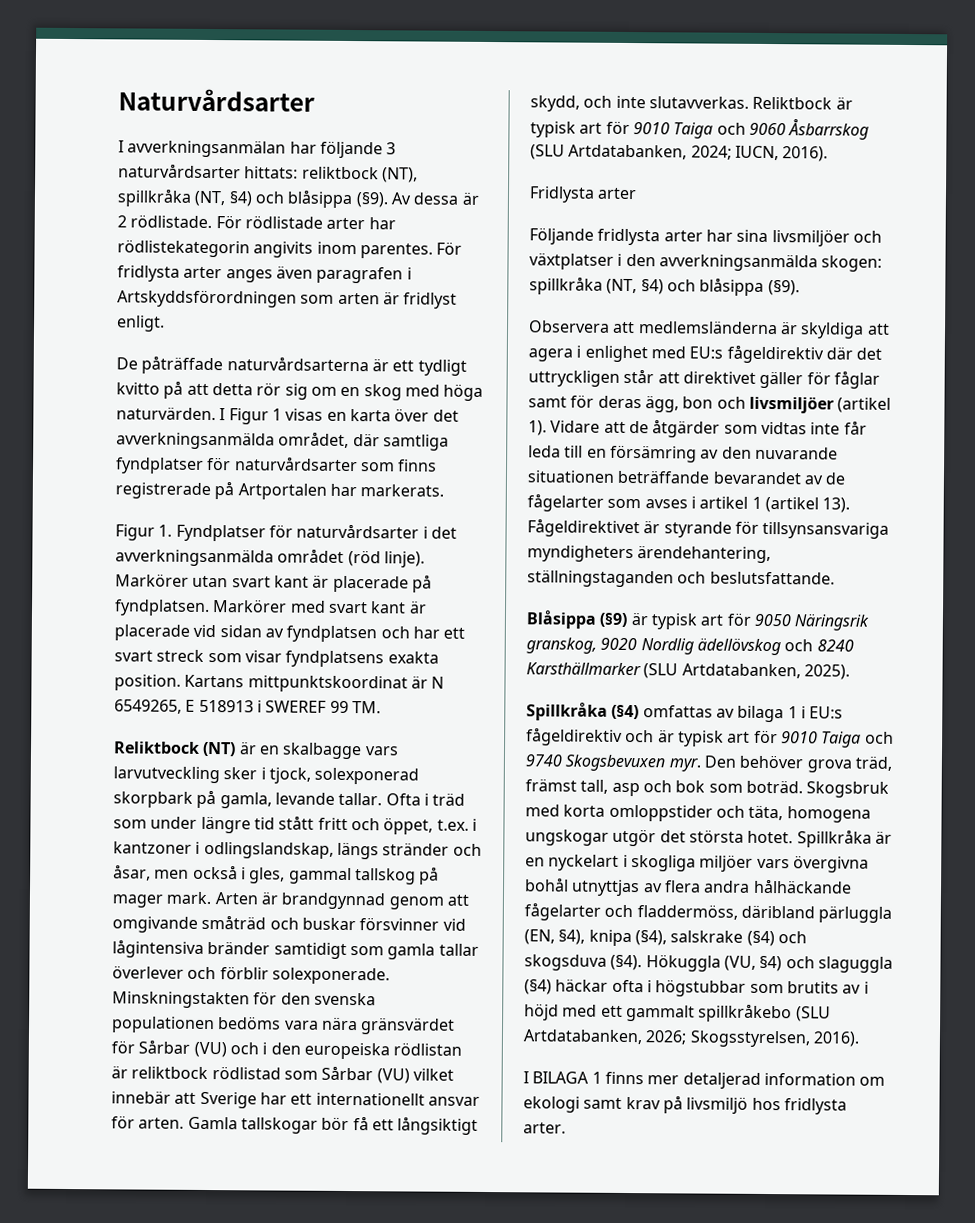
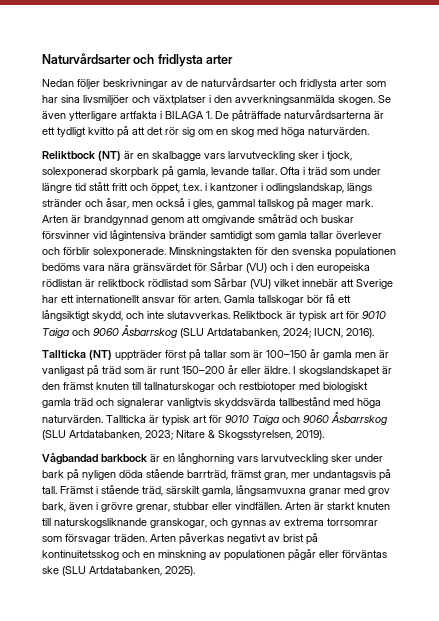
- Naturvårdsarter
- I avverkningsanmälan har följande 3 naturvårdsarter hittats: reliktbock (NT), spillkråka (NT, §4) och blåsippa (§9). Av dessa är 2 rödlistade. För rödlistade arter har rödlistekategorin angivits inom parentes. För fridlysta arter anges även paragrafen i Artskyddsförordningen som arten är fridlyst enligt.
- De påträffade naturvårdsarterna är ett tydligt kvitto på att detta rör sig om en skog med höga naturvärden. I Figur 1 visas en karta över det avverkningsanmälda området, där samtliga fyndplatser för naturvårdsarter som finns registrerade på Artportalen har markerats.
- Figur 1. Fyndplatser för naturvårdsarter i det avverkningsanmälda området (röd linje). Markörer utan svart kant är placerade på fyndplatsen. Markörer med svart kant är placerade vid sidan av fyndplatsen och har ett svart streck som visar fyndplatsens exakta position. Kartans mittpunktskoordinat är N 6549265, E 518913 i SWEREF 99 TM.
+ Naturvårdsarter och fridlysta arter
+ Nedan följer beskrivningar av de naturvårdsarter och fridlysta arter som har sina livsmiljöer och växtplatser i den avverkningsanmälda skogen. Se även ytterligare artfakta i BILAGA 1. De påträffade naturvårdsarterna är ett tydligt kvitto på att det rör sig om en skog med höga naturvärden.
- Fridlysta arter
- Följande fridlysta arter har sina livsmiljöer och växtplatser i den avverkningsanmälda skogen: spillkråka (NT, §4) och blåsippa (§9).
- Observera att medlemsländerna är skyldiga att agera i enlighet med EU:s fågeldirektiv där det uttryckligen står att direktivet gäller för fåglar samt för deras ägg, bon och livsmiljöer (artikel 1). Vidare att de åtgärder som vidtas inte får leda till en försämring av den nuvarande situationen beträffande bevarandet av de fågelarter som avses i artikel 1 (artikel 13). Fågeldirektivet är styrande för tillsynsansvariga myndigheters ärendehantering, ställningstaganden och beslutsfattande.
- Blåsippa (§9) är typisk art för 9050 Näringsrik granskog, 9020 Nordlig ädellövskog och 8240 Karsthällmarker (SLU Artdatabanken, 2025).
- Spillkråka (§4) omfattas av bilaga 1 i EU:s fågeldirektiv och är typisk art för 9010 Taiga och 9740 Skogsbevuxen myr. Den behöver grova träd, främst tall, asp och bok som boträd. Skogsbruk med korta omloppstider och täta, homogena ungskogar utgör det största hotet. Spillkråka är en nyckelart i skogliga miljöer vars övergivna bohål utnyttjas av flera andra hålhäckande fågelarter och fladdermöss, däribland pärluggla (EN, §4), knipa (§4), salskrake (§4) och skogsduva (§4). Hökuggla (VU, §4) och slaguggla (§4) häckar ofta i högstubbar som brutits av i höjd med ett gammalt spillkråkebo (SLU Artdatabanken, 2026; Skogsstyrelsen, 2016).
- I BILAGA 1 finns mer detaljerad information om ekologi samt krav på livsmiljö hos fridlysta arter.
+ Tallticka (NT) uppträder först på tallar som är 100–150 år gamla men är vanligast på träd som är runt 150–200 år eller äldre. I skogslandskapet är den främst knuten till tallnaturskogar och restbiotoper med biologiskt gamla träd och signalerar vanligtvis skyddsvärda tallbestånd med höga naturvärden. Tallticka är typisk art för 9010 Taiga och 9060 Åsbarrskog (SLU Artdatabanken, 2023; Nitare & Skogsstyrelsen, 2019).
+ Vågbandad barkbock är en långhorning vars larvutveckling sker under bark på nyligen döda stående barrträd, främst gran, mer undantagsvis på tall. Främst i stående träd, särskilt gamla, långsamvuxna granar med grov bark, även i grövre grenar, stubbar eller vindfällen. Arten är starkt knuten till naturskogsliknande granskogar, och gynnas av extrema torrsomrar som försvagar träden. Arten påverkas negativt av brist på kontinuitetsskog och en minskning av populationen pågår eller förväntas ske (SLU Artdatabanken, 2025).

